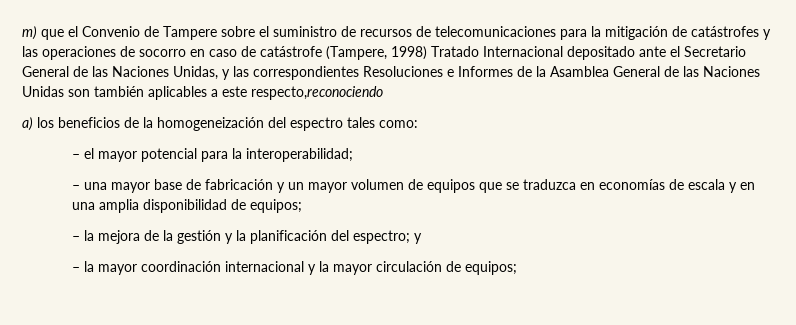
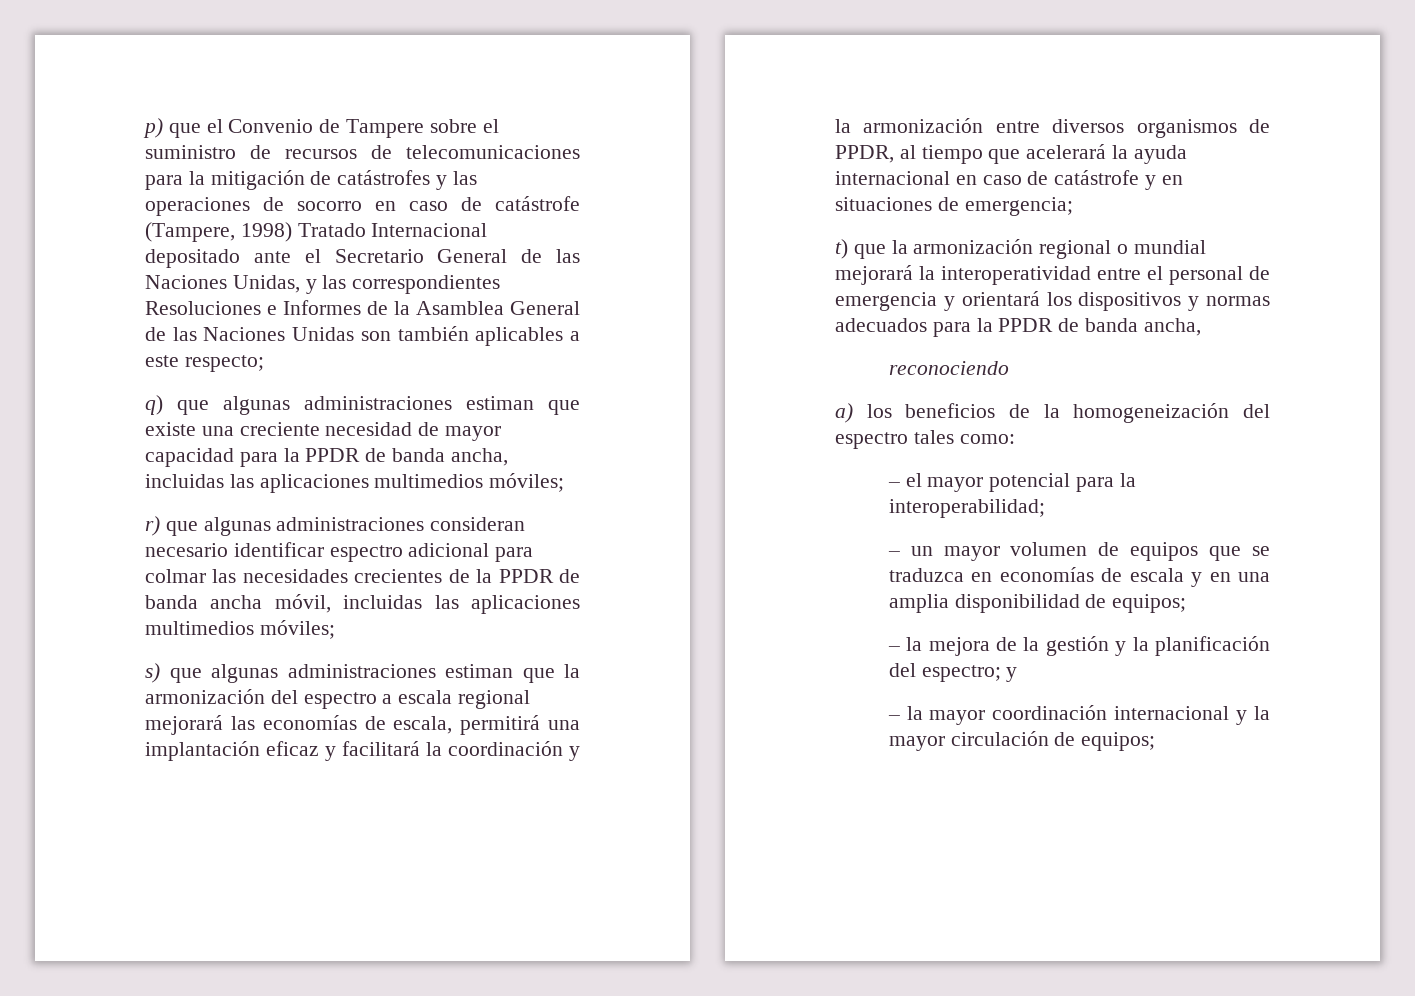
- m) que el Convenio de Tampere sobre el suministro de recursos de telecomunicaciones para la mitigación de catástrofes y las operaciones de socorro en caso de catástrofe (Tampere, 1998) Tratado Internacional depositado ante el Secretario General de las Naciones Unidas, y las correspondientes Resoluciones e Informes de la Asamblea General de las Naciones Unidas son también aplicables a este respecto,reconociendo
+ p) que el Convenio de Tampere sobre el suministro de recursos de telecomunicaciones para la mitigación de catástrofes y las operaciones de socorro en caso de catástrofe (Tampere, 1998) Tratado Internacional depositado ante el Secretario General de las Naciones Unidas, y las correspondientes Resoluciones e Informes de la Asamblea General de las Naciones Unidas son también aplicables a este respecto;
+ q) que algunas administraciones estiman que existe una creciente necesidad de mayor capacidad para la PPDR de banda ancha, incluidas las aplicaciones multimedios móviles;
+ r) que algunas administraciones consideran necesario identificar espectro adicional para colmar las necesidades crecientes de la PPDR de banda ancha móvil, incluidas las aplicaciones multimedios móviles;
+ s) que algunas administraciones estiman que la armonización del espectro a escala regional mejorará las economías de escala, permitirá una implantación eficaz y facilitará la coordinación y la armonización entre diversos organismos de PPDR, al tiempo que acelerará la ayuda internacional en caso de catástrofe y en situaciones de emergencia;
+ t) que la armonización regional o mundial mejorará la interoperatividad entre el personal de emergencia y orientará los dispositivos y normas adecuados para la PPDR de banda ancha,
+ reconociendo
- – una mayor base de fabricación y un mayor volumen de equipos que se traduzca en economías de escala y en una amplia disponibilidad de equipos;
+ – un mayor volumen de equipos que se traduzca en economías de escala y en una amplia disponibilidad de equipos;

